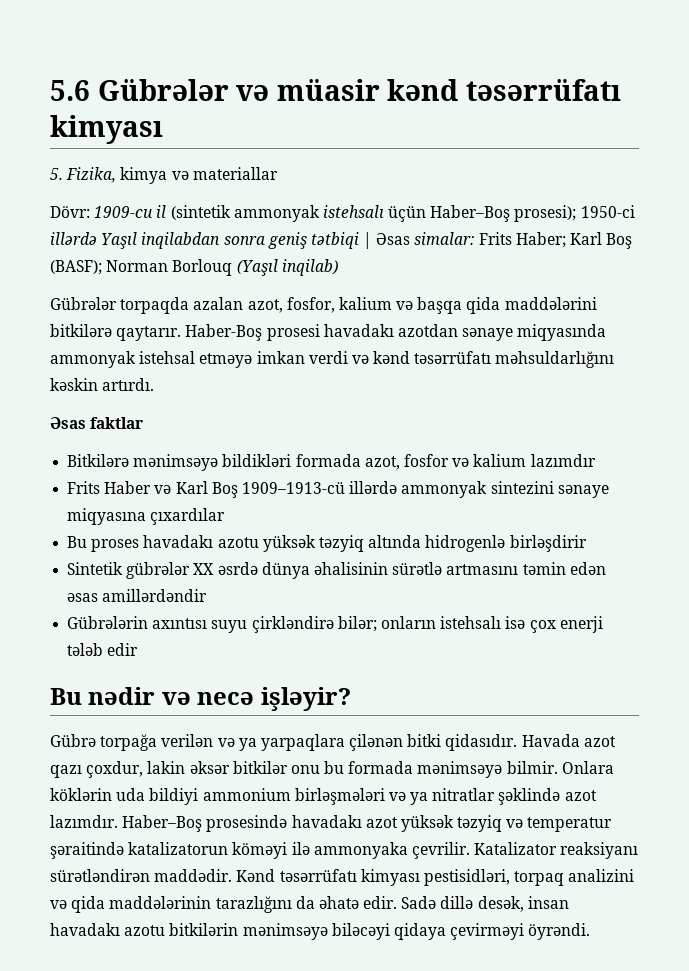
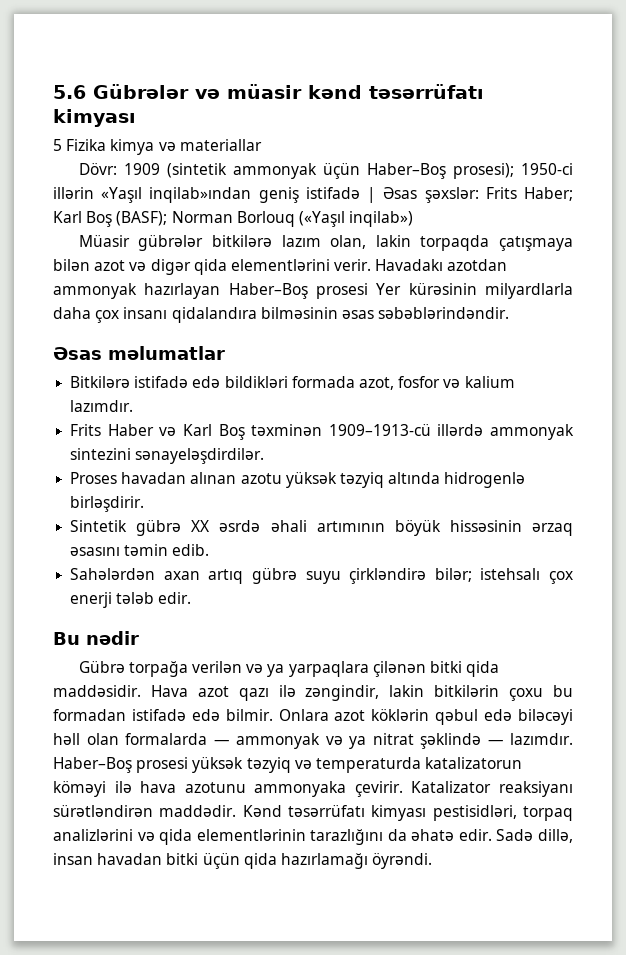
- 5. Fizika, kimya və materiallar
+ 5 Fizika kimya və materiallar
- Dövr: 1909-cu il (sintetik ammonyak istehsalı üçün Haber–Boş prosesi); 1950-ci illərdə Yaşıl inqilabdan sonra geniş tətbiqi | Əsas simalar: Frits Haber; Karl Boş (BASF); Norman Borlouq (Yaşıl inqilab)
- Gübrələr torpaqda azalan azot, fosfor, kalium və başqa qida maddələrini bitkilərə qaytarır. Haber-Boş prosesi havadakı azotdan sənaye miqyasında ammonyak istehsal etməyə imkan verdi və kənd təsərrüfatı məhsuldarlığını kəskin artırdı.
- Əsas faktlar
+ Dövr: 1909 (sintetik ammonyak üçün Haber–Boş prosesi); 1950-ci illərin «Yaşıl inqilab»ından geniş istifadə | Əsas şəxslər: Frits Haber; Karl Boş (BASF); Norman Borlouq («Yaşıl inqilab»)
+ Müasir gübrələr bitkilərə lazım olan, lakin torpaqda çatışmaya bilən azot və digər qida elementlərini verir. Havadakı azotdan ammonyak hazırlayan Haber–Boş prosesi Yer kürəsinin milyardlarla daha çox insanı qidalandıra bilməsinin əsas səbəblərindəndir.
+ Əsas məlumatlar
- Bitkilərə mənimsəyə bildikləri formada azot, fosfor və kalium lazımdır
+ Bitkilərə istifadə edə bildikləri formada azot, fosfor və kalium lazımdır.
- Frits Haber və Karl Boş 1909–1913-cü illərdə ammonyak sintezini sənaye miqyasına çıxardılar
- Bu proses havadakı azotu yüksək təzyiq altında hidrogenlə birləşdirir
+ Frits Haber və Karl Boş təxminən 1909–1913-cü illərdə ammonyak sintezini sənayeləşdirdilər.
+ Proses havadan alınan azotu yüksək təzyiq altında hidrogenlə birləşdirir.
- Sintetik gübrələr XX əsrdə dünya əhalisinin sürətlə artmasını təmin edən əsas amillərdəndir
- Gübrələrin axıntısı suyu çirkləndirə bilər; onların istehsalı isə çox enerji tələb edir
+ Sintetik gübrə XX əsrdə əhali artımının böyük hissəsinin ərzaq əsasını təmin edib.
+ Sahələrdən axan artıq gübrə suyu çirkləndirə bilər; istehsalı çox enerji tələb edir.
- Bu nədir və necə işləyir?
+ Bu nədir
- Gübrə torpağa verilən və ya yarpaqlara çilənən bitki qidasıdır. Havada azot qazı çoxdur, lakin əksər bitkilər onu bu formada mənimsəyə bilmir. Onlara köklərin uda bildiyi ammonium birləşmələri və ya nitratlar şəklində azot lazımdır. Haber–Boş prosesində havadakı azot yüksək təzyiq və temperatur şəraitində katalizatorun köməyi ilə ammonyaka çevrilir.
+ Gübrə torpağa verilən və ya yarpaqlara çilənən bitki qida maddəsidir. Hava azot qazı ilə zəngindir, lakin bitkilərin çoxu bu formadan istifadə edə bilmir. Onlara azot köklərin qəbul edə biləcəyi həll olan formalarda — ammonyak və ya nitrat şəklində — lazımdır. Haber–Boş prosesi yüksək təzyiq və temperaturda katalizatorun köməyi ilə hava azotunu ammonyaka çevirir.
- Kənd təsərrüfatı kimyası pestisidləri, torpaq analizini və qida maddələrinin tarazlığını da əhatə edir.
+ Kənd təsərrüfatı kimyası pestisidləri, torpaq analizlərini və qida elementlərinin tarazlığını da əhatə edir.
- Sadə dillə desək, insan havadakı azotu bitkilərin mənimsəyə biləcəyi qidaya çevirməyi öyrəndi.
+ Sadə dillə, insan havadan bitki üçün qida hazırlamağı öyrəndi.

